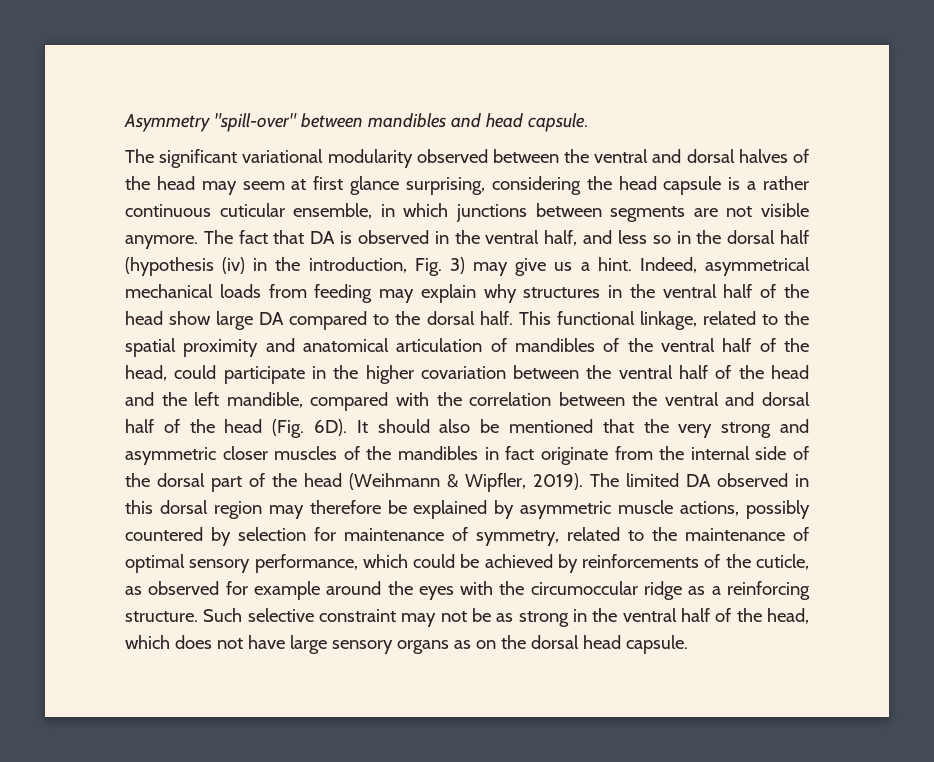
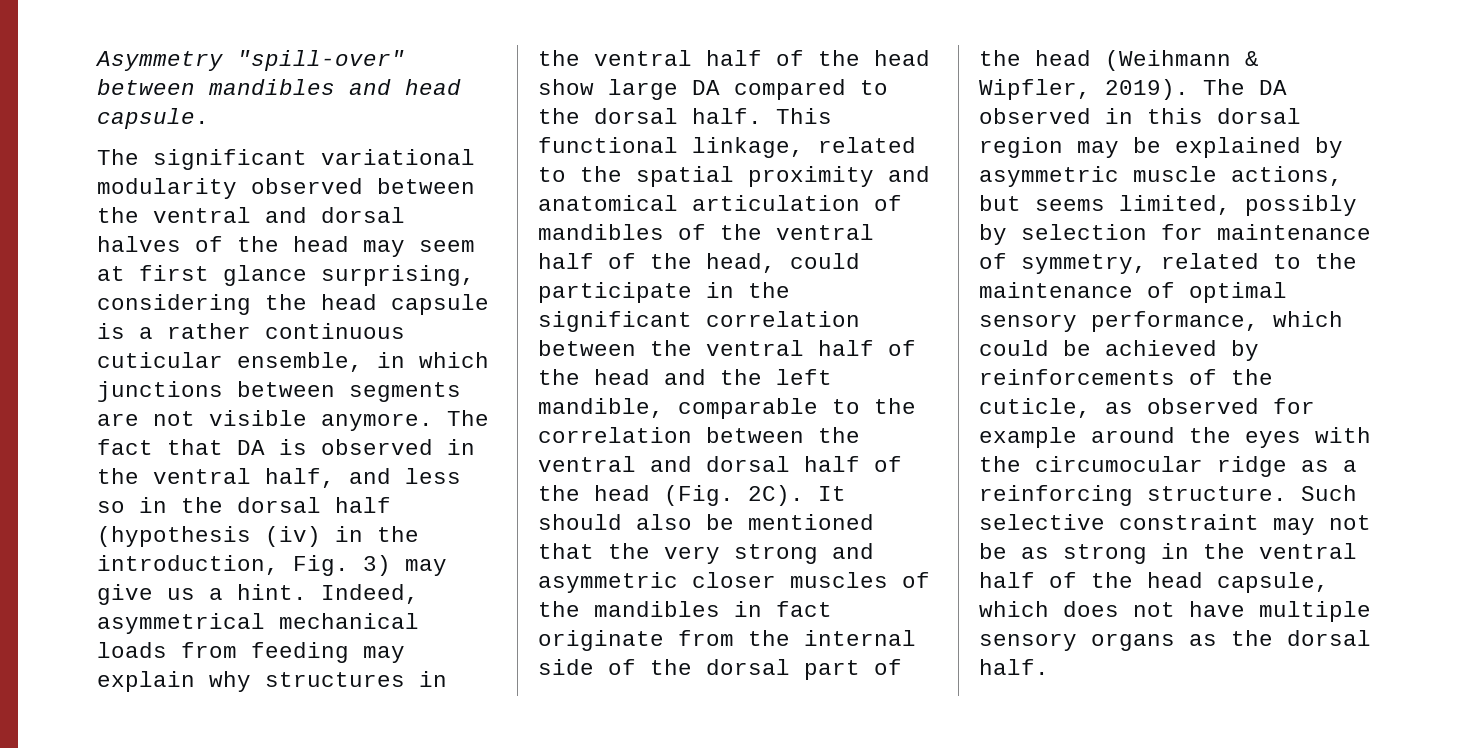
- This functional linkage, related to the spatial proximity and anatomical articulation of mandibles of the ventral half of the head, could participate in the higher covariation between the ventral half of the head and the left mandible, compared with the correlation between the ventral and dorsal half of the head (Fig. 6D).
+ This functional linkage, related to the spatial proximity and anatomical articulation of mandibles of the ventral half of the head, could participate in the significant correlation between the ventral half of the head and the left mandible, comparable to the correlation between the ventral and dorsal half of the head (Fig. 2C).
- The limited DA observed in this dorsal region may therefore be explained by asymmetric muscle actions, possibly countered by selection for maintenance of symmetry, related to the maintenance of optimal sensory performance, which could be achieved by reinforcements of the cuticle, as observed for example around the eyes with the circumoccular ridge as a reinforcing structure.
+ The DA observed in this dorsal region may be explained by asymmetric muscle actions, but seems limited, possibly by selection for maintenance of symmetry, related to the maintenance of optimal sensory performance, which could be achieved by reinforcements of the cuticle, as observed for example around the eyes with the circumocular ridge as a reinforcing structure.
- Such selective constraint may not be as strong in the ventral half of the head, which does not have large sensory organs as on the dorsal head capsule.
+ Such selective constraint may not be as strong in the ventral half of the head capsule, which does not have multiple sensory organs as the dorsal half.

